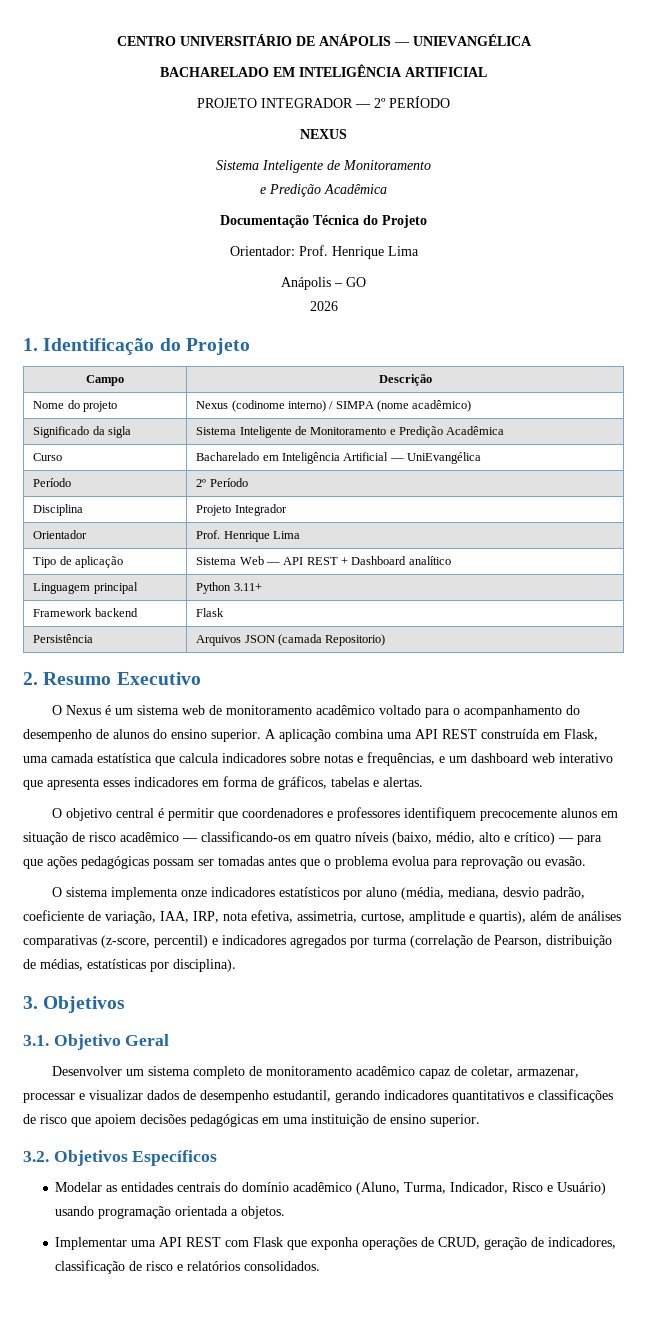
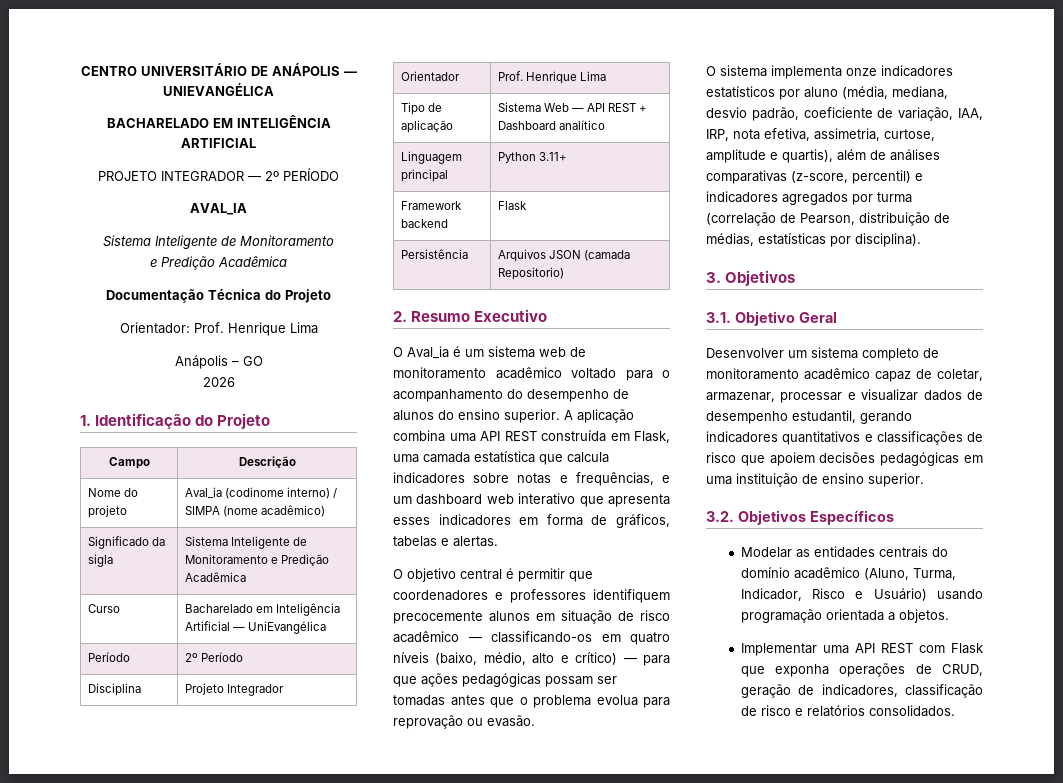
- NEXUS
+ AVAL_IA
- Nome do projeto | Nexus (codinome interno) / SIMPA (nome acadêmico)
+ Nome do projeto | Aval_ia (codinome interno) / SIMPA (nome acadêmico)
- O Nexus é um sistema web de monitoramento acadêmico voltado para o acompanhamento do desempenho de alunos do ensino superior.
+ O Aval_ia é um sistema web de monitoramento acadêmico voltado para o acompanhamento do desempenho de alunos do ensino superior.

